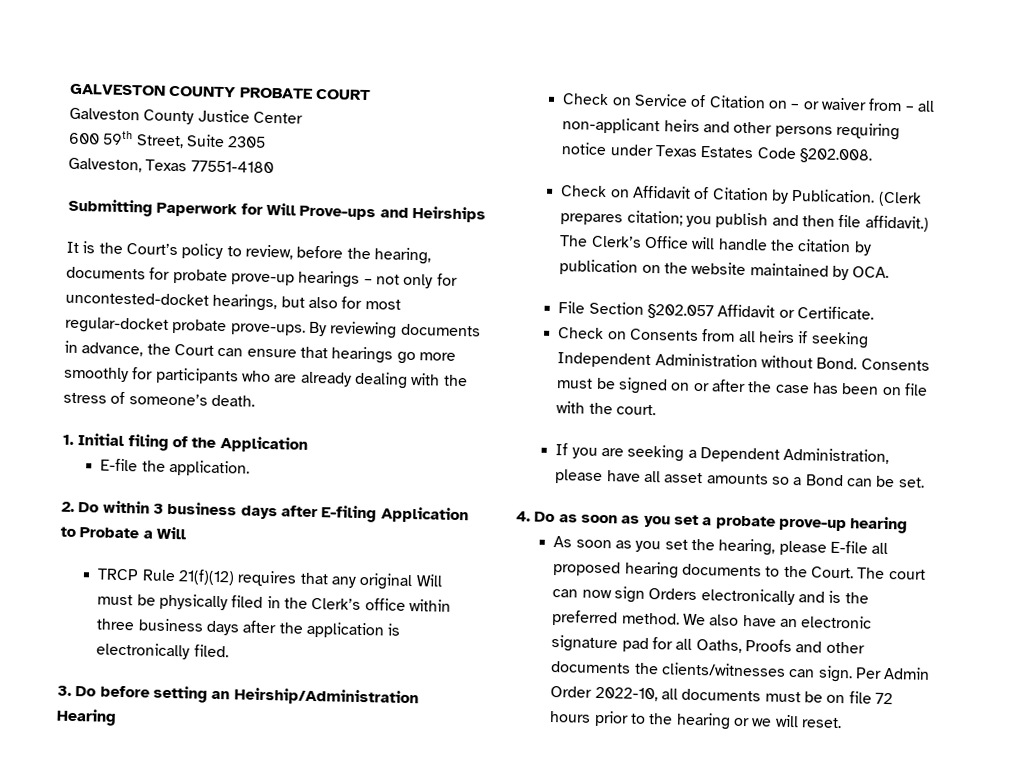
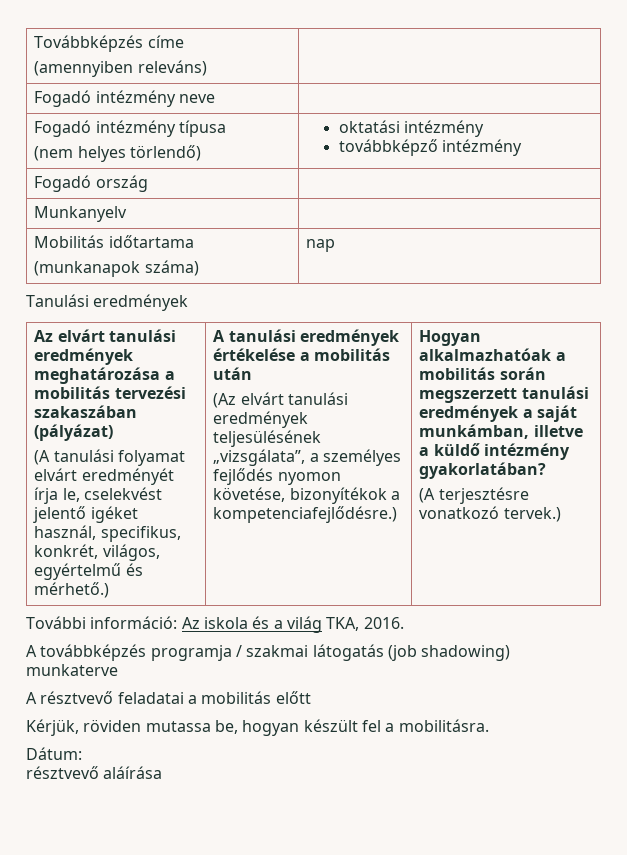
- GALVESTON COUNTY PROBATE COURT
- Galveston County Justice Center
- 600 59th Street, Suite 2305
- Galveston, Texas 77551-4180
- Submitting Paperwork for Will Prove-ups and Heirships
- It is the Court’s policy to review, before the hearing, documents for probate prove-up hearings – not only for uncontested-docket hearings, but also for most regular-docket probate prove-ups. By reviewing documents in advance, the Court can ensure that hearings go more smoothly for participants who are already dealing with the stress of someone’s death.
- 1. Initial filing of the Application
- E-file the application.
- 2. Do within 3 business days after E-filing Application to Probate a Will
- TRCP Rule 21(f)(12) requires that any original Will must be physically filed in the Clerk’s office within three business days after the application is electronically filed.
- 3. Do before setting an Heirship/Administration Hearing
- Check on Service of Citation on – or waiver from – all non-applicant heirs and other persons requiring notice under Texas Estates Code §202.008.
- Check on Affidavit of Citation by Publication. (Clerk prepares citation; you publish and then file affidavit.) The Clerk’s Office will handle the citation by publication on the website maintained by OCA.
- File Section §202.057 Affidavit or Certificate.
- Check on Consents from all heirs if seeking Independent Administration without Bond. Consents must be signed on or after the case has been on file with the court.
- If you are seeking a Dependent Administration, please have all asset amounts so a Bond can be set.
- 4. Do as soon as you set a probate prove-up hearing
- As soon as you set the hearing, please E-file all proposed hearing documents to the Court. The court can now sign Orders electronically and is the preferred method. We also have an electronic signature pad for all Oaths, Proofs and other documents the clients/witnesses can sign. Per Admin Order 2022-10, all documents must be on file 72 hours prior to the hearing or we will reset.
+ Továbbképzés címe
+ (amennyiben releváns) |
+ Fogadó intézmény neve |
+ Fogadó intézmény típusa
+ (nem helyes törlendő) | oktatási intézmény
+ továbbképző intézmény
+ Fogadó ország |
+ Munkanyelv |
+ Mobilitás időtartama
+ (munkanapok száma) | nap
+ Tanulási eredmények
+ Az elvárt tanulási eredmények meghatározása a mobilitás tervezési szakaszában (pályázat)
+ (A tanulási folyamat elvárt eredményét írja le, cselekvést jelentő igéket használ, specifikus, konkrét, világos, egyértelmű és mérhető.) | A tanulási eredmények értékelése a mobilitás után
+ (Az elvárt tanulási eredmények teljesülésének „vizsgálata”, a személyes fejlődés nyomon követése, bizonyítékok a kompetenciafejlődésre.) | Hogyan alkalmazhatóak a mobilitás során megszerzett tanulási eredmények a saját munkámban, illetve a küldő intézmény gyakorlatában?
+ (A terjesztésre vonatkozó tervek.)
+ További információ: Az iskola és a világ TKA, 2016.
+ A továbbképzés programja / szakmai látogatás (job shadowing) munkaterve
+ A résztvevő feladatai a mobilitás előtt
+ Kérjük, röviden mutassa be, hogyan készült fel a mobilitásra.
+ Dátum:
+ résztvevő aláírása

